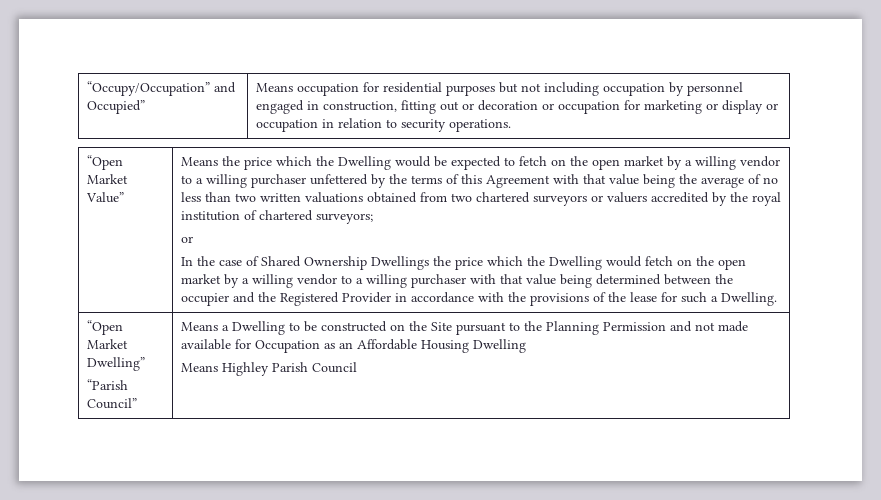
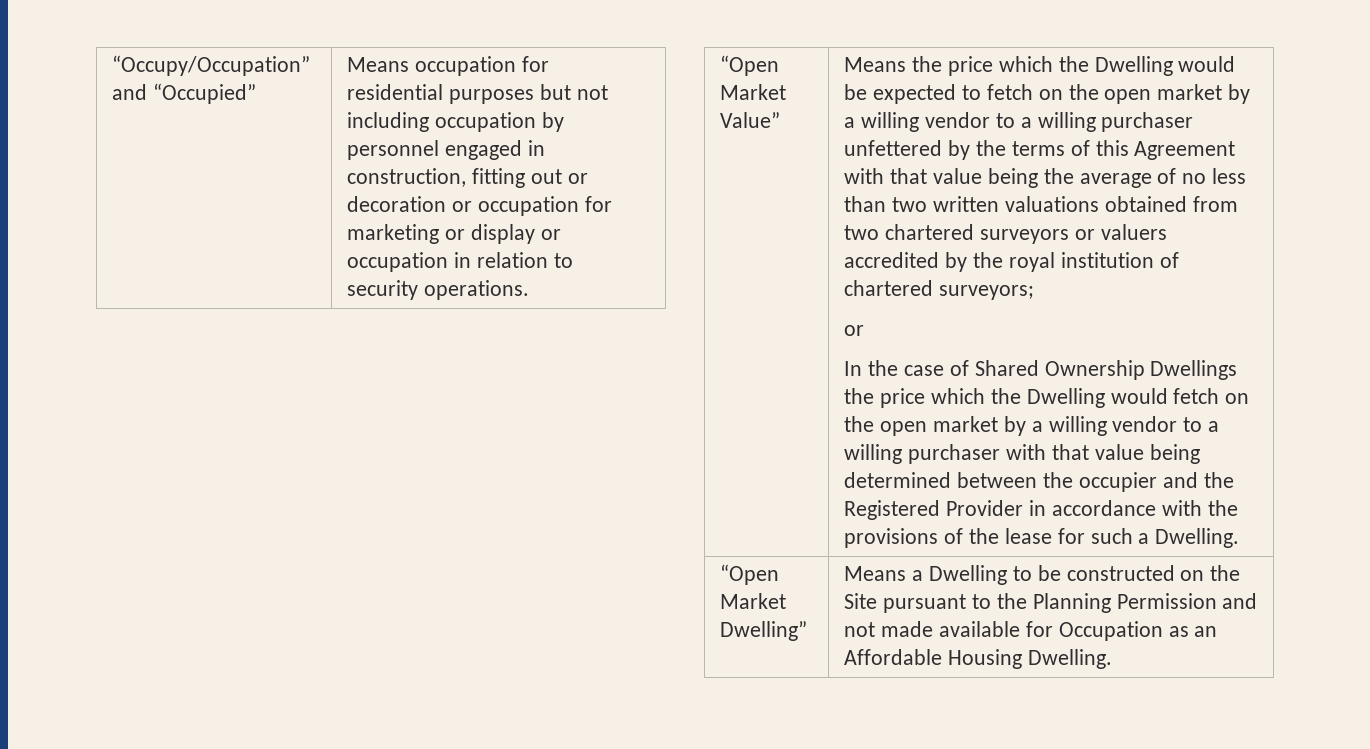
- “Occupy/Occupation” and Occupied” | Means occupation for residential purposes but not including occupation by personnel engaged in construction, fitting out or decoration or occupation for marketing or display or occupation in relation to security operations.
+ “Occupy/Occupation” and “Occupied” | Means occupation for residential purposes but not including occupation by personnel engaged in construction, fitting out or decoration or occupation for marketing or display or occupation in relation to security operations.
- “Open Market Dwelling”
- “Parish Council” | Means a Dwelling to be constructed on the Site pursuant to the Planning Permission and not made available for Occupation as an Affordable Housing Dwelling
- Means Highley Parish Council
+ “Open Market Dwelling” | Means a Dwelling to be constructed on the Site pursuant to the Planning Permission and not made available for Occupation as an Affordable Housing Dwelling.

